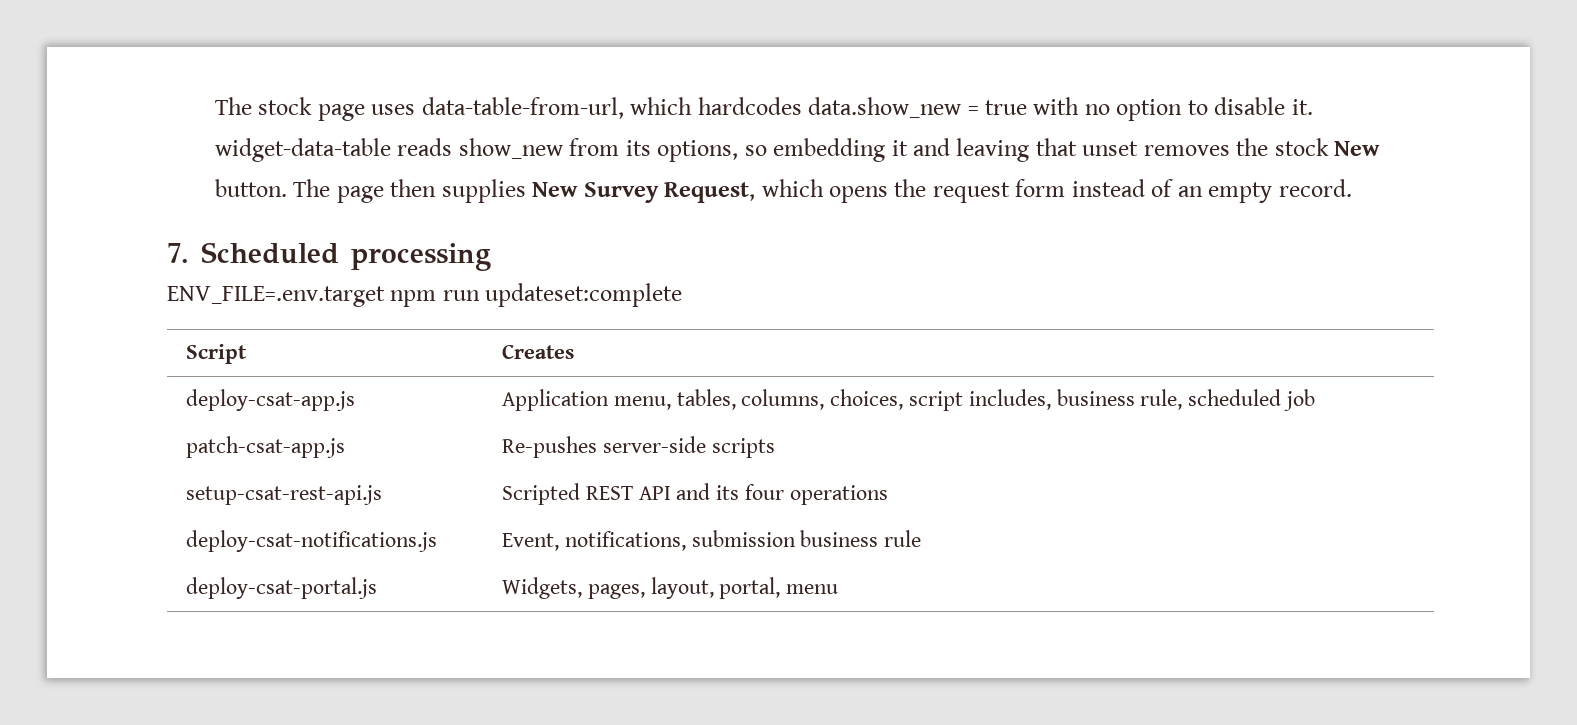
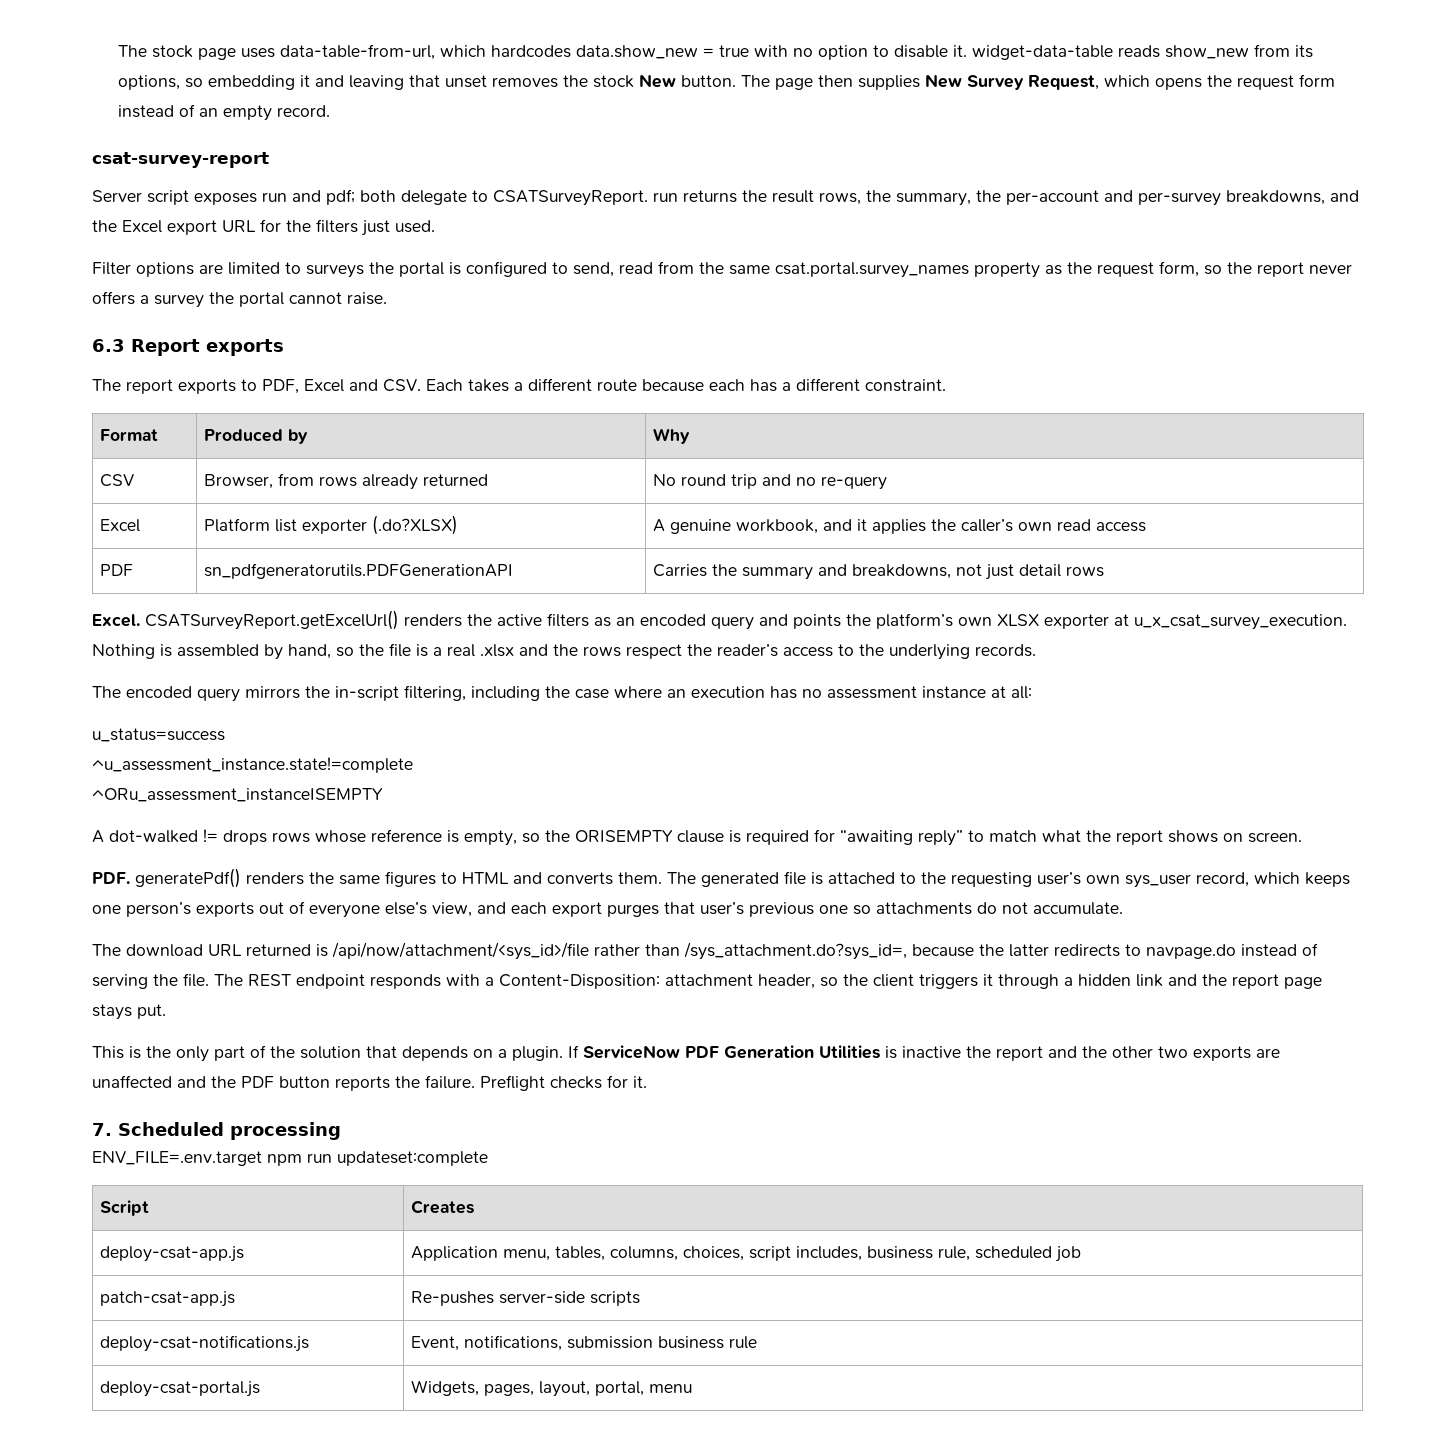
+ csat-survey-report
+ Server script exposes run and pdf; both delegate to CSATSurveyReport. run returns the result rows, the summary, the per-account and per-survey breakdowns, and the Excel export URL for the filters just used.
+ Filter options are limited to surveys the portal is configured to send, read from the same csat.portal.survey_names property as the request form, so the report never offers a survey the portal cannot raise.
+ 6.3 Report exports
+ The report exports to PDF, Excel and CSV. Each takes a different route because each has a different constraint.
+ Format | Produced by | Why
+ CSV | Browser, from rows already returned | No round trip and no re-query
+ Excel | Platform list exporter (.do?XLSX) | A genuine workbook, and it applies the caller’s own read access
+ PDF | sn_pdfgeneratorutils.PDFGenerationAPI | Carries the summary and breakdowns, not just detail rows
+ Excel. CSATSurveyReport.getExcelUrl() renders the active filters as an encoded query and points the platform’s own XLSX exporter at u_x_csat_survey_execution. Nothing is assembled by hand, so the file is a real .xlsx and the rows respect the reader’s access to the underlying records.
+ The encoded query mirrors the in-script filtering, including the case where an execution has no assessment instance at all:
+ u_status=success
+ ^u_assessment_instance.state!=complete
+ ^ORu_assessment_instanceISEMPTY
+ A dot-walked != drops rows whose reference is empty, so the ORISEMPTY clause is required for “awaiting reply” to match what the report shows on screen.
+ PDF. generatePdf() renders the same figures to HTML and converts them. The generated file is attached to the requesting user’s own sys_user record, which keeps one person’s exports out of everyone else’s view, and each export purges that user’s previous one so attachments do not accumulate.
+ The download URL returned is /api/now/attachment/<sys_id>/file rather than /sys_attachment.do?sys_id=, because the latter redirects to navpage.do instead of serving the file. The REST endpoint responds with a Content-Disposition: attachment header, so the client triggers it through a hidden link and the report page stays put.
+ This is the only part of the solution that depends on a plugin. If ServiceNow PDF Generation Utilities is inactive the report and the other two exports are unaffected and the PDF button reports the failure. Preflight checks for it.
- setup-csat-rest-api.js | Scripted REST API and its four operations

